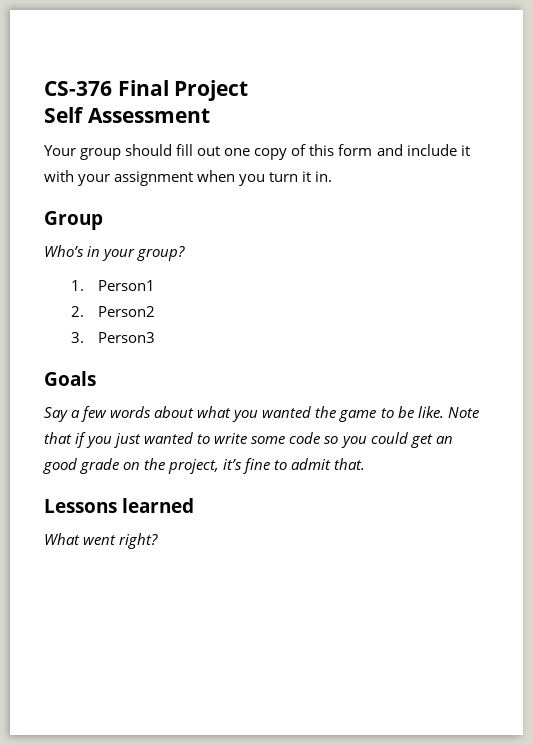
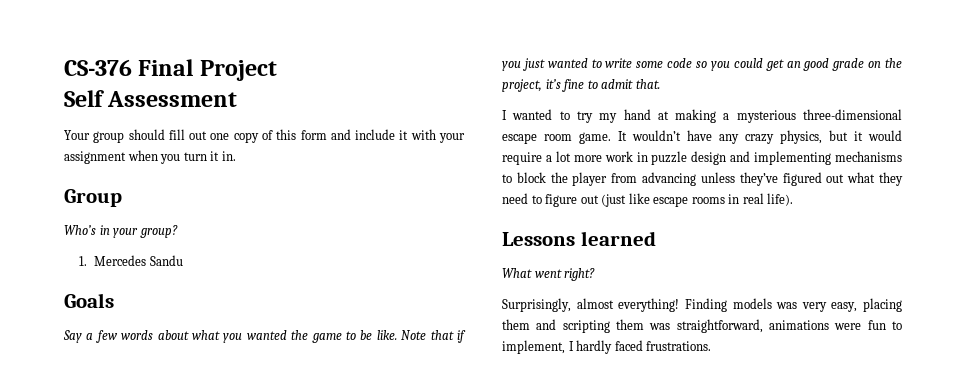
- 1. Person1
- 2. Person2
- 3. Person3
+ 1. Mercedes Sandu
+ I wanted to try my hand at making a mysterious three-dimensional escape room game. It wouldn’t have any crazy physics, but it would require a lot more work in puzzle design and implementing mechanisms to block the player from advancing unless they’ve figured out what they need to figure out (just like escape rooms in real life).
+ Surprisingly, almost everything! Finding models was very easy, placing them and scripting them was straightforward, animations were fun to implement, I hardly faced frustrations.

